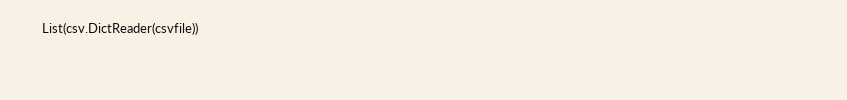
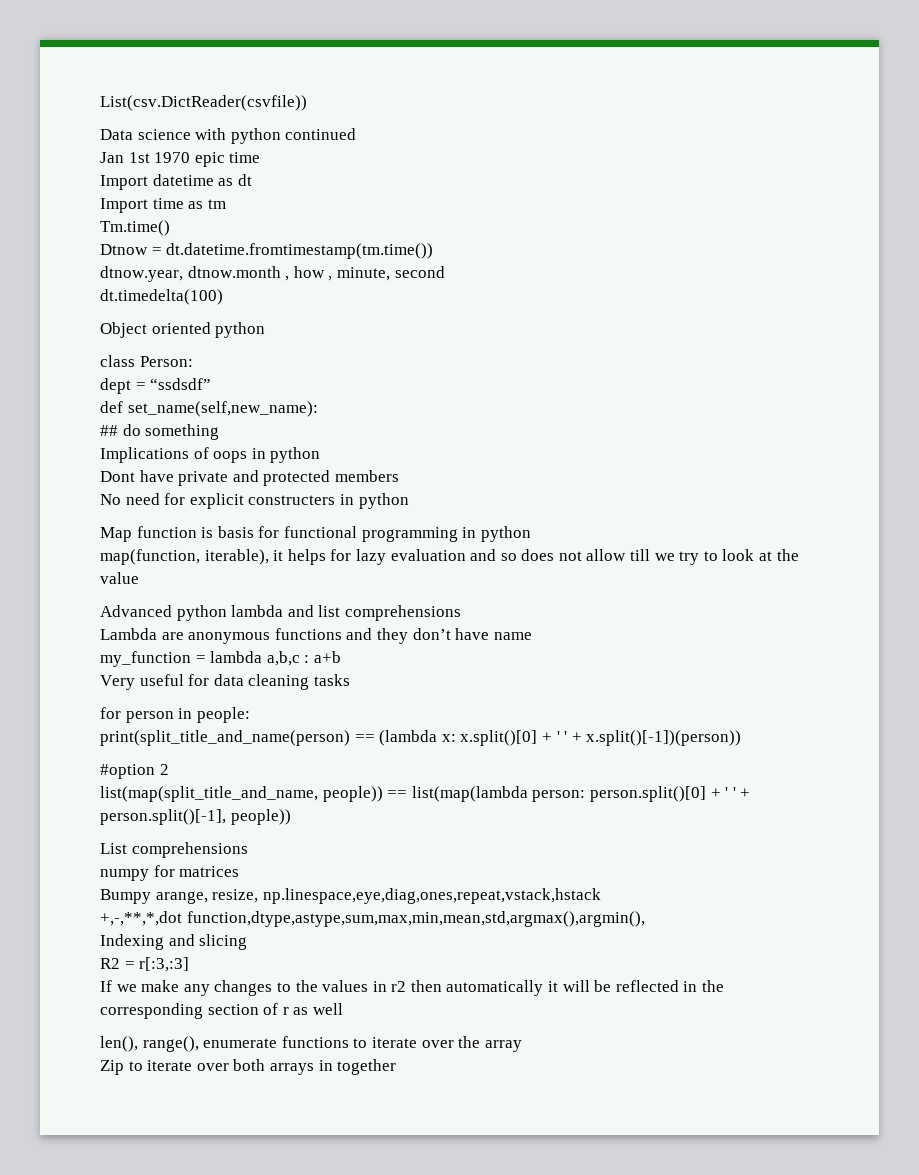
+ Data science with python continued
+ Jan 1st 1970 epic time
+ Import datetime as dt
+ Import time as tm
+ Tm.time()
+ Dtnow = dt.datetime.fromtimestamp(tm.time())
+ dtnow.year, dtnow.month , how , minute, second
+ dt.timedelta(100)
+ Object oriented python
+ class Person:
+ dept = “ssdsdf”
+ def set_name(self,new_name):
+ ## do something
+ Implications of oops in python
+ Dont have private and protected members
+ No need for explicit constructers in python
+ Map function is basis for functional programming in python
+ map(function, iterable), it helps for lazy evaluation and so does not allow till we try to look at the value
+ Advanced python lambda and list comprehensions
+ Lambda are anonymous functions and they don’t have name
+ my_function = lambda a,b,c : a+b
+ Very useful for data cleaning tasks
+ for person in people:
+ print(split_title_and_name(person) == (lambda x: x.split()[0] + ' ' + x.split()[-1])(person))
+ #option 2
+ list(map(split_title_and_name, people)) == list(map(lambda person: person.split()[0] + ' ' + person.split()[-1], people))
+ List comprehensions
+ numpy for matrices
+ Bumpy arange, resize, np.linespace,eye,diag,ones,repeat,vstack,hstack
+ +,-,**,*,dot function,dtype,astype,sum,max,min,mean,std,argmax(),argmin(),
+ Indexing and slicing
+ R2 = r[:3,:3]
+ If we make any changes to the values in r2 then automatically it will be reflected in the corresponding section of r as well
+ len(), range(), enumerate functions to iterate over the array
+ Zip to iterate over both arrays in together

